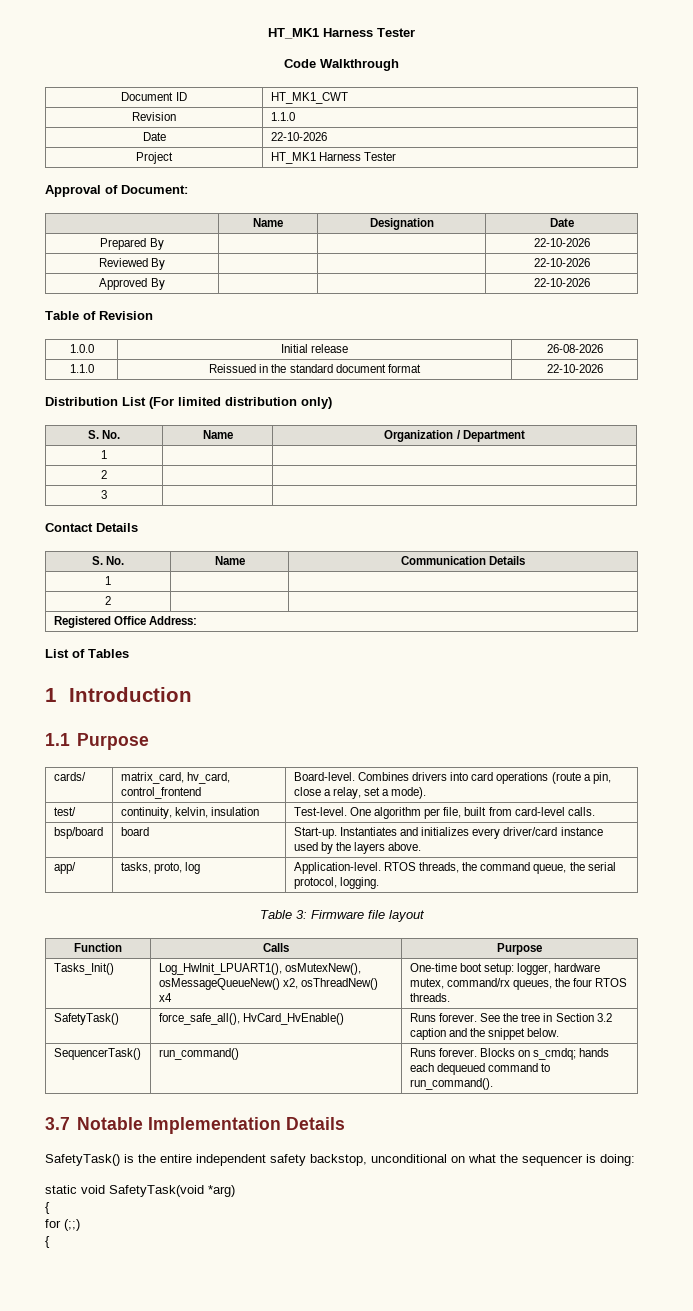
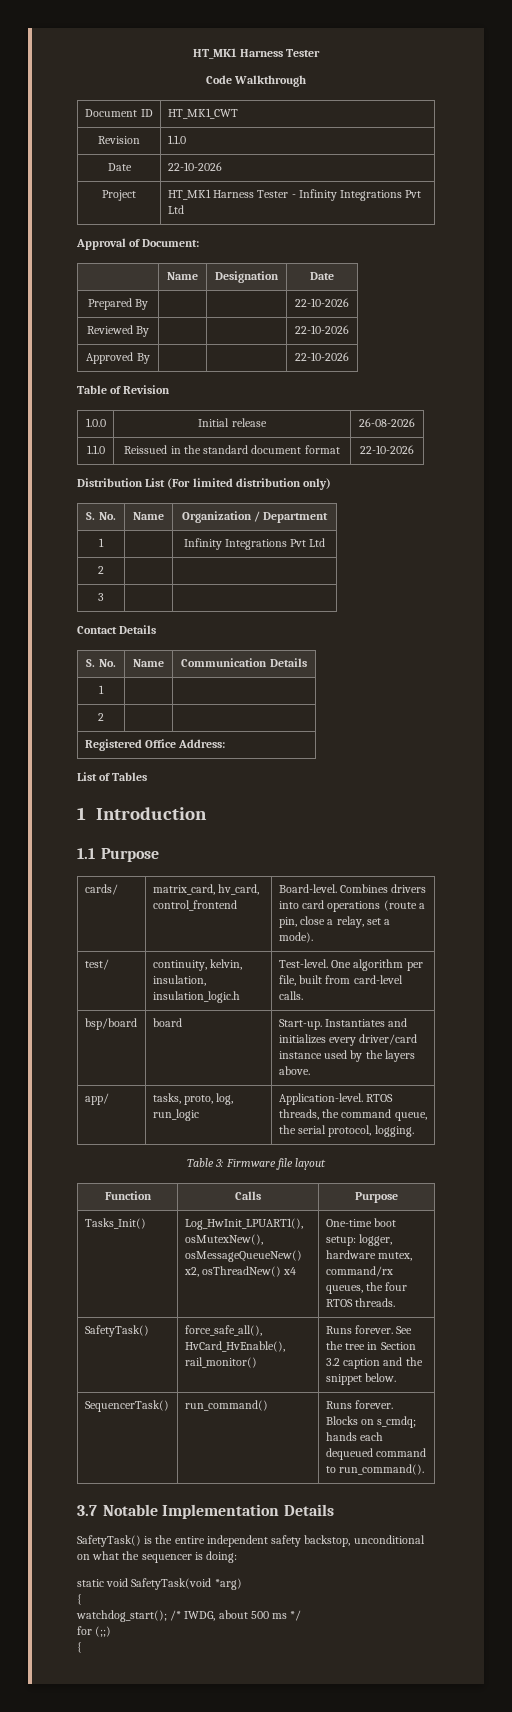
- Project | HT_MK1 Harness Tester
+ Project | HT_MK1 Harness Tester - Infinity Integrations Pvt Ltd
  S. No. | Name | Organization / Department
- 1 | |
+ 1 | | Infinity Integrations Pvt Ltd
- test/ | continuity, kelvin, insulation | Test-level. One algorithm per file, built from card-level calls.
+ test/ | continuity, kelvin, insulation, insulation_logic.h | Test-level. One algorithm per file, built from card-level calls.
- app/ | tasks, proto, log | Application-level. RTOS threads, the command queue, the serial protocol, logging.
+ app/ | tasks, proto, log, run_logic | Application-level. RTOS threads, the command queue, the serial protocol, logging.
- SafetyTask() | force_safe_all(), HvCard_HvEnable() | Runs forever. See the tree in Section 3.2 caption and the snippet below.
+ SafetyTask() | force_safe_all(), HvCard_HvEnable(), rail_monitor() | Runs forever. See the tree in Section 3.2 caption and the snippet below.
+ watchdog_start(); /* IWDG, about 500 ms */

